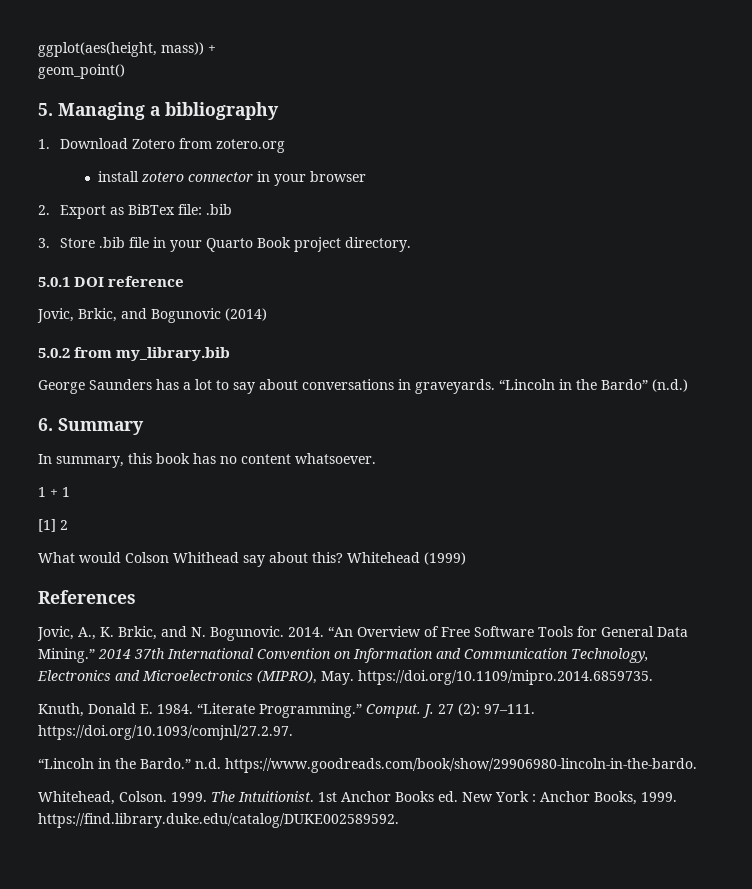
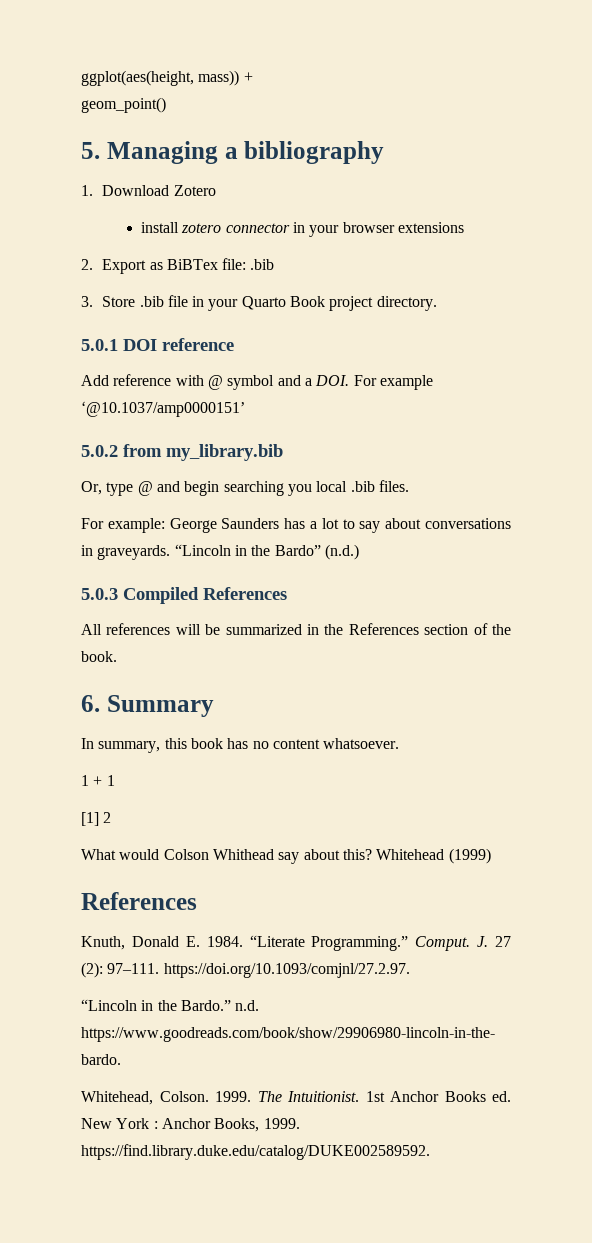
- 1. Download Zotero from zotero.org
+ 1. Download Zotero
- install zotero connector in your browser
+ install zotero connector in your browser extensions
- Jovic, Brkic, and Bogunovic (2014)
+ Add reference with @ symbol and a DOI. For example ‘@10.1037/amp0000151’
  5.0.2 from my_library.bib
- George Saunders has a lot to say about conversations in graveyards.
+ Or, type @ and begin searching you local .bib files.
+ For example: George Saunders has a lot to say about conversations in graveyards.
+ 5.0.3 Compiled References
+ All references will be summarized in the References section of the book.
- Jovic, A., K. Brkic, and N. Bogunovic. 2014. “An Overview of Free Software Tools for General Data Mining.” 2014 37th International Convention on Information and Communication Technology, Electronics and Microelectronics (MIPRO), May. https://doi.org/10.1109/mipro.2014.6859735.

